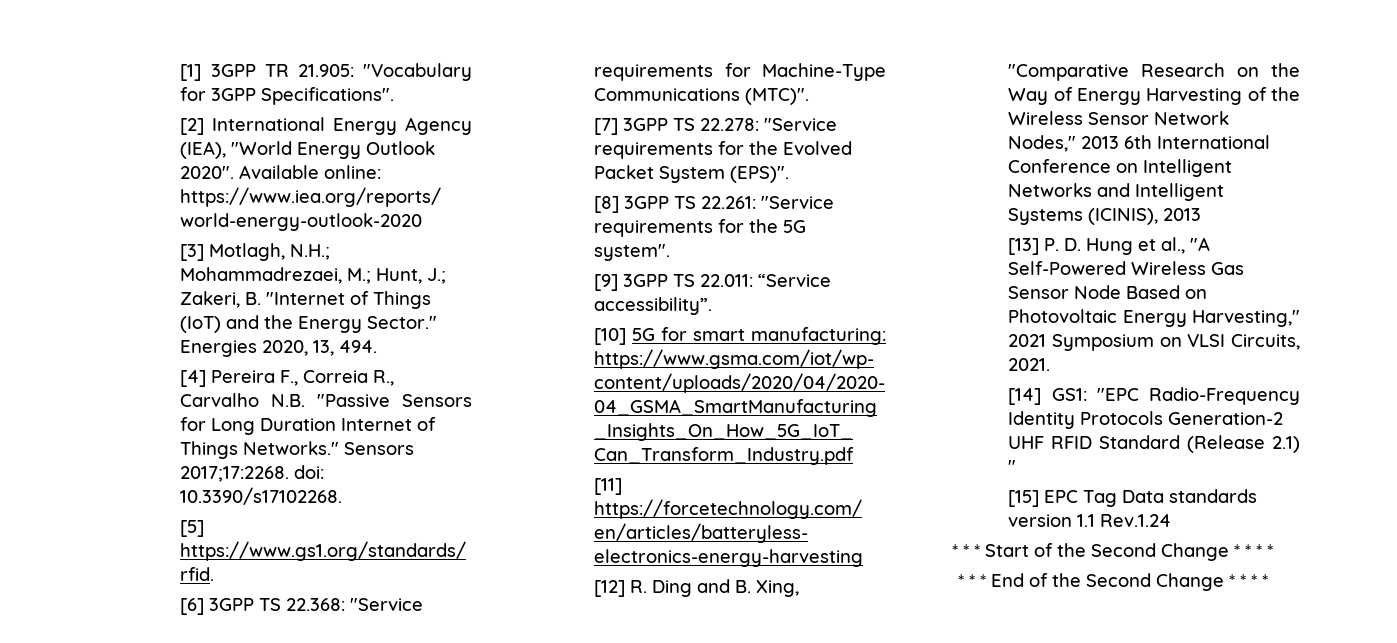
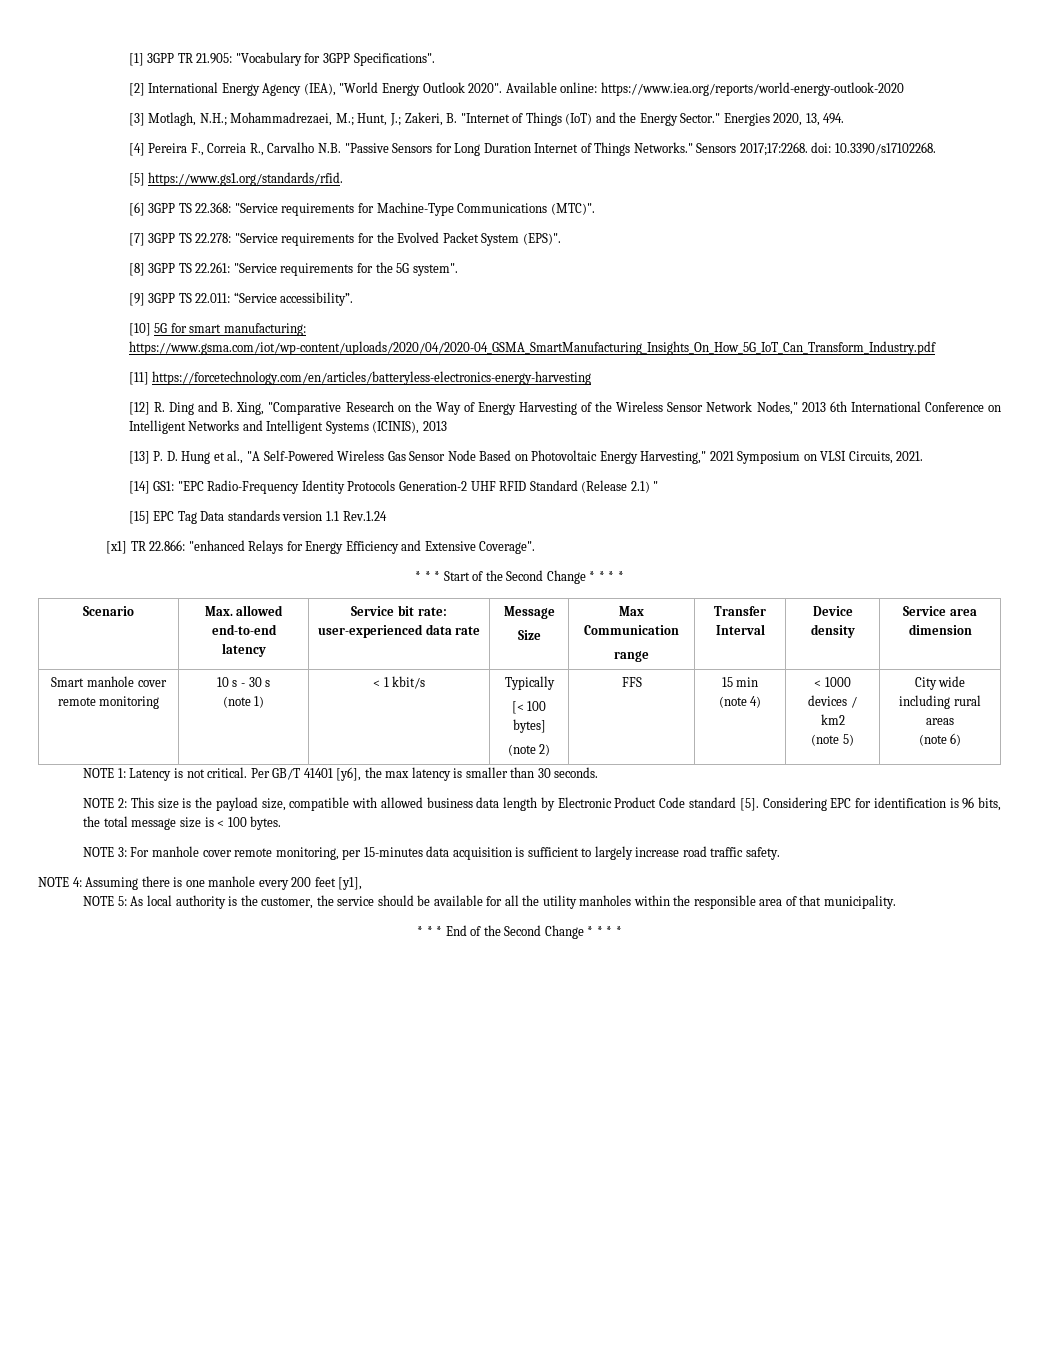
+ [x1] TR 22.866: "enhanced Relays for Energy Efficiency and Extensive Coverage".
+ Scenario | Max. allowed end-to-end latency | Service bit rate: user-experienced data rate | Message
+ Size | Max Communication
+ range | Transfer Interval | Device density | Service area dimension
+ Smart manhole cover remote monitoring | 10 s - 30 s
+ (note 1) | < 1 kbit/s | Typically
+ [< 100 bytes]
+ (note 2) | FFS | 15 min
+ (note 4) | < 1000 devices / km2
+ (note 5) | City wide including rural areas
+ (note 6)
+ NOTE 1: Latency is not critical. Per GB/T 41401 [y6], the max latency is smaller than 30 seconds.
+ NOTE 2: This size is the payload size, compatible with allowed business data length by Electronic Product Code standard [5]. Considering EPC for identification is 96 bits, the total message size is < 100 bytes.
+ NOTE 3: For manhole cover remote monitoring, per 15-minutes data acquisition is sufficient to largely increase road traffic safety.
+ NOTE 4: Assuming there is one manhole every 200 feet [y1],
+ NOTE 5: As local authority is the customer, the service should be available for all the utility manholes within the responsible area of that municipality.

